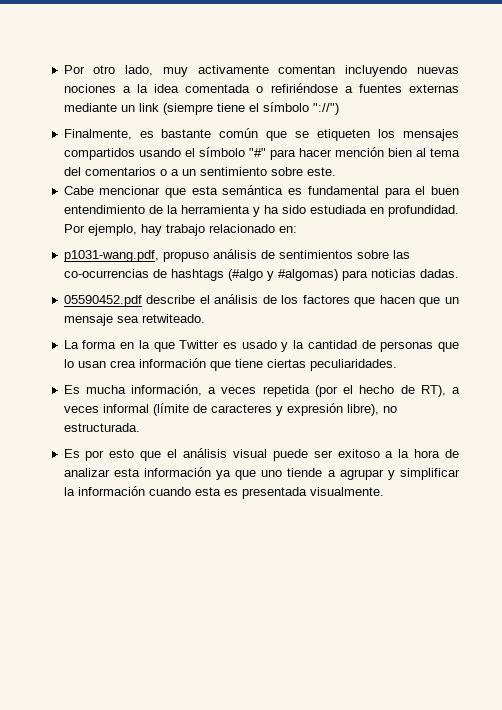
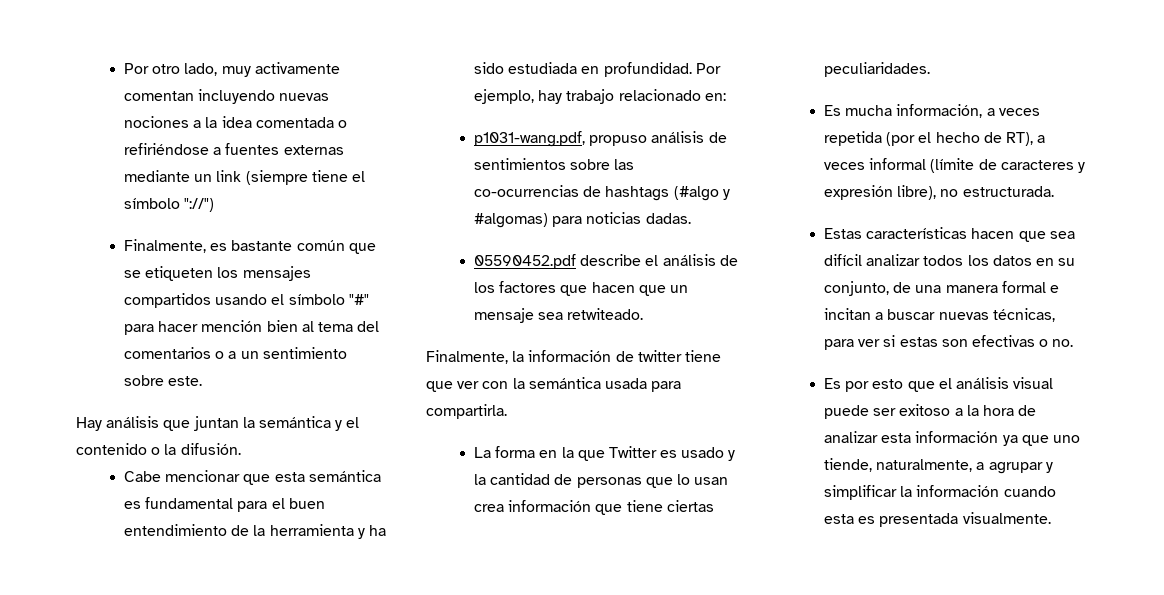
+ Hay análisis que juntan la semántica y el contenido o la difusión.
+ Finalmente, la información de twitter tiene que ver con la semántica usada para compartirla.
+ Estas características hacen que sea difícil analizar todos los datos en su conjunto, de una manera formal e incitan a buscar nuevas técnicas, para ver si estas son efectivas o no.
- Es por esto que el análisis visual puede ser exitoso a la hora de analizar esta información ya que uno tiende a agrupar y simplificar la información cuando esta es presentada visualmente.
+ Es por esto que el análisis visual puede ser exitoso a la hora de analizar esta información ya que uno tiende, naturalmente, a agrupar y simplificar la información cuando esta es presentada visualmente.

